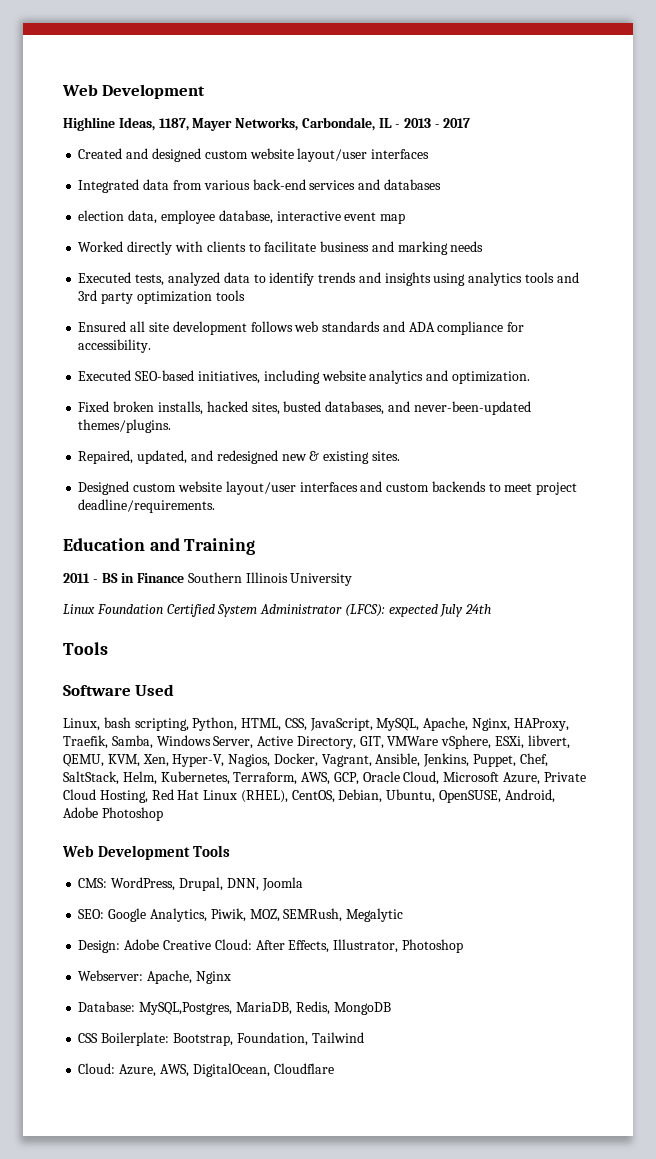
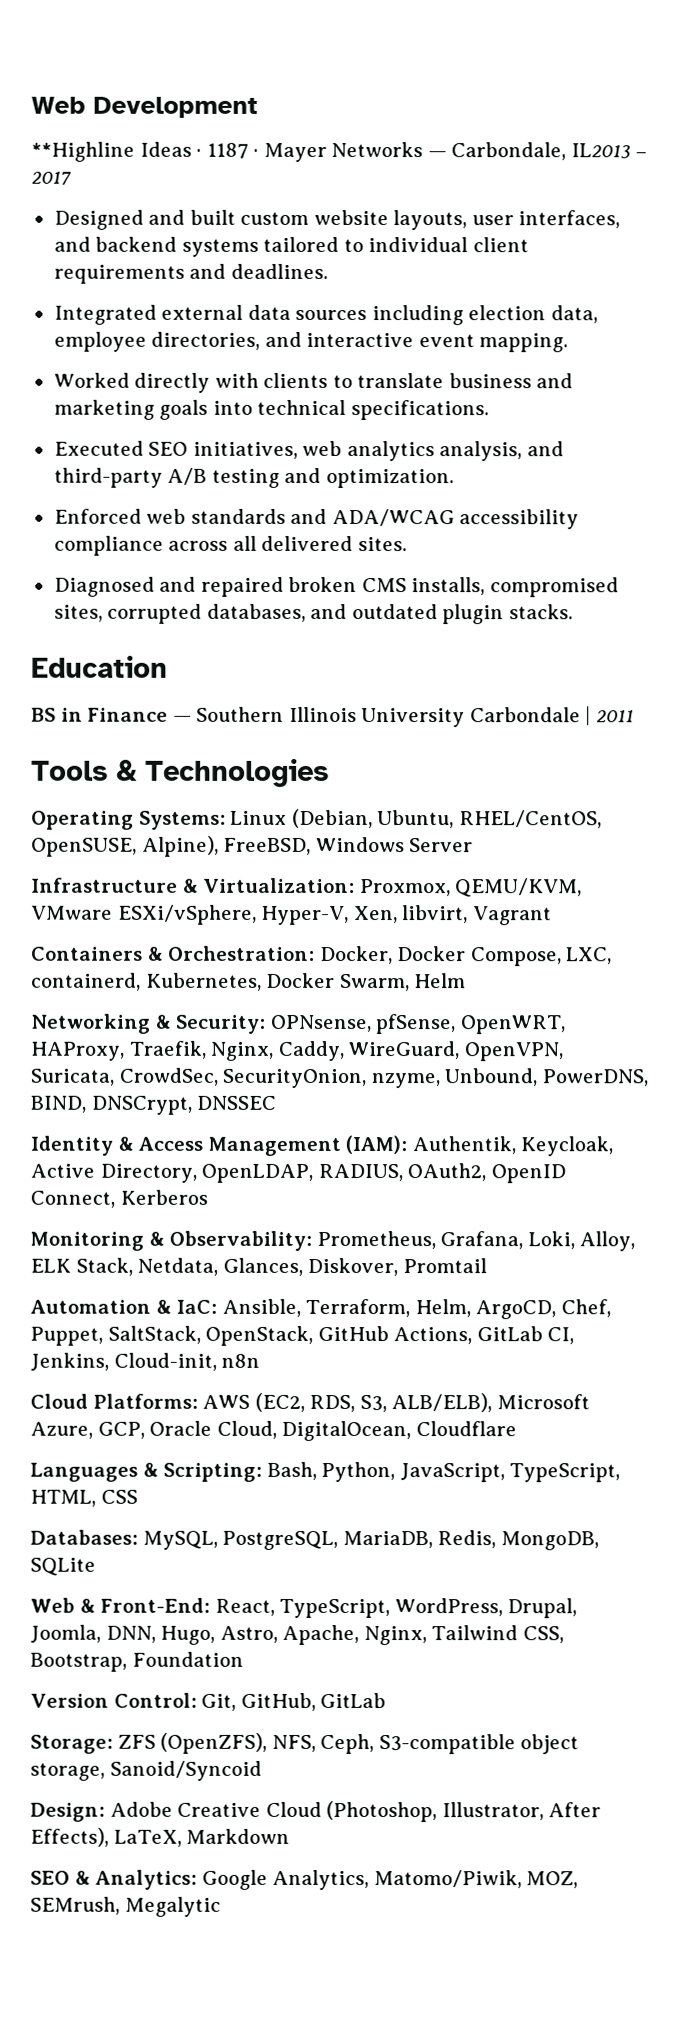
- Highline Ideas, 1187, Mayer Networks, Carbondale, IL - 2013 - 2017
- Created and designed custom website layout/user interfaces
- Integrated data from various back-end services and databases
- election data, employee database, interactive event map
+ **Highline Ideas · 1187 · Mayer Networks — Carbondale, IL2013 – 2017
+ Designed and built custom website layouts, user interfaces, and backend systems tailored to individual client requirements and deadlines.
+ Integrated external data sources including election data, employee directories, and interactive event mapping.
- Worked directly with clients to facilitate business and marking needs
- Executed tests, analyzed data to identify trends and insights using analytics tools and 3rd party optimization tools
- Ensured all site development follows web standards and ADA compliance for accessibility.
- Executed SEO-based initiatives, including website analytics and optimization.
- Fixed broken installs, hacked sites, busted databases, and never-been-updated themes/plugins.
- Repaired, updated, and redesigned new & existing sites.
- Designed custom website layout/user interfaces and custom backends to meet project deadline/requirements.
- Education and Training
- 2011 - BS in Finance Southern Illinois University
- Linux Foundation Certified System Administrator (LFCS): expected July 24th
- Tools
- Software Used
- Linux, bash scripting, Python, HTML, CSS, JavaScript, MySQL, Apache, Nginx, HAProxy, Traefik, Samba, Windows Server, Active Directory, GIT, VMWare vSphere, ESXi, libvert, QEMU, KVM, Xen, Hyper-V, Nagios, Docker, Vagrant, Ansible, Jenkins, Puppet, Chef, SaltStack, Helm, Kubernetes, Terraform, AWS, GCP, Oracle Cloud, Microsoft Azure, Private Cloud Hosting, Red Hat Linux (RHEL), CentOS, Debian, Ubuntu, OpenSUSE, Android, Adobe Photoshop
- Web Development Tools
- CMS: WordPress, Drupal, DNN, Joomla
- SEO: Google Analytics, Piwik, MOZ, SEMRush, Megalytic
- Design: Adobe Creative Cloud: After Effects, Illustrator, Photoshop
- Webserver: Apache, Nginx
- Database: MySQL,Postgres, MariaDB, Redis, MongoDB
- CSS Boilerplate: Bootstrap, Foundation, Tailwind
- Cloud: Azure, AWS, DigitalOcean, Cloudflare
+ Worked directly with clients to translate business and marketing goals into technical specifications.
+ Executed SEO initiatives, web analytics analysis, and third-party A/B testing and optimization.
+ Enforced web standards and ADA/WCAG accessibility compliance across all delivered sites.
+ Diagnosed and repaired broken CMS installs, compromised sites, corrupted databases, and outdated plugin stacks.
+ Education
+ BS in Finance — Southern Illinois University Carbondale | 2011
+ Tools & Technologies
+ Operating Systems: Linux (Debian, Ubuntu, RHEL/CentOS, OpenSUSE, Alpine), FreeBSD, Windows Server
+ Infrastructure & Virtualization: Proxmox, QEMU/KVM, VMware ESXi/vSphere, Hyper-V, Xen, libvirt, Vagrant
+ Containers & Orchestration: Docker, Docker Compose, LXC, containerd, Kubernetes, Docker Swarm, Helm
+ Networking & Security: OPNsense, pfSense, OpenWRT, HAProxy, Traefik, Nginx, Caddy, WireGuard, OpenVPN, Suricata, CrowdSec, SecurityOnion, nzyme, Unbound, PowerDNS, BIND, DNSCrypt, DNSSEC
+ Identity & Access Management (IAM): Authentik, Keycloak, Active Directory, OpenLDAP, RADIUS, OAuth2, OpenID Connect, Kerberos
+ Monitoring & Observability: Prometheus, Grafana, Loki, Alloy, ELK Stack, Netdata, Glances, Diskover, Promtail
+ Automation & IaC: Ansible, Terraform, Helm, ArgoCD, Chef, Puppet, SaltStack, OpenStack, GitHub Actions, GitLab CI, Jenkins, Cloud-init, n8n
+ Cloud Platforms: AWS (EC2, RDS, S3, ALB/ELB), Microsoft Azure, GCP, Oracle Cloud, DigitalOcean, Cloudflare
+ Languages & Scripting: Bash, Python, JavaScript, TypeScript, HTML, CSS
+ Databases: MySQL, PostgreSQL, MariaDB, Redis, MongoDB, SQLite
+ Web & Front-End: React, TypeScript, WordPress, Drupal, Joomla, DNN, Hugo, Astro, Apache, Nginx, Tailwind CSS, Bootstrap, Foundation
+ Version Control: Git, GitHub, GitLab
+ Storage: ZFS (OpenZFS), NFS, Ceph, S3-compatible object storage, Sanoid/Syncoid
+ Design: Adobe Creative Cloud (Photoshop, Illustrator, After Effects), LaTeX, Markdown
+ SEO & Analytics: Google Analytics, Matomo/Piwik, MOZ, SEMrush, Megalytic

